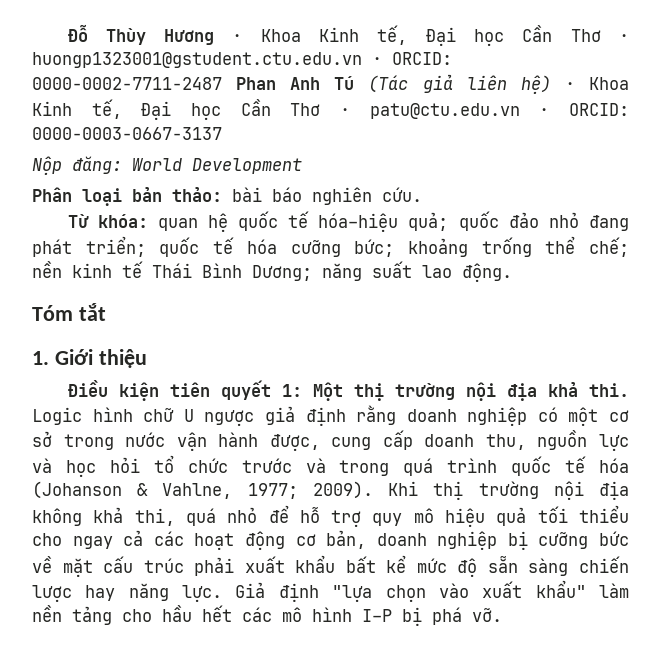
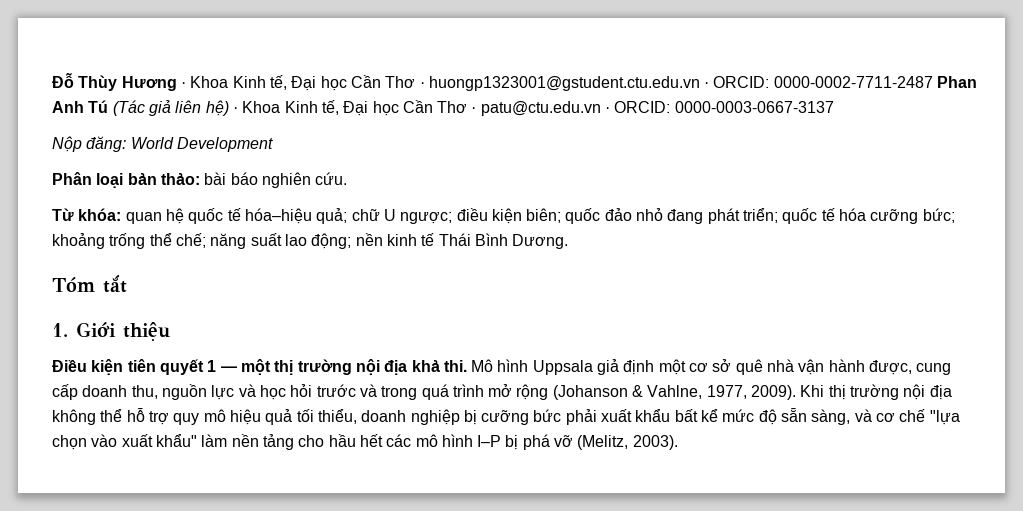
- Từ khóa: quan hệ quốc tế hóa–hiệu quả; quốc đảo nhỏ đang phát triển; quốc tế hóa cưỡng bức; khoảng trống thể chế; nền kinh tế Thái Bình Dương; năng suất lao động.
+ Từ khóa: quan hệ quốc tế hóa–hiệu quả; chữ U ngược; điều kiện biên; quốc đảo nhỏ đang phát triển; quốc tế hóa cưỡng bức; khoảng trống thể chế; năng suất lao động; nền kinh tế Thái Bình Dương.
- Điều kiện tiên quyết 1: Một thị trường nội địa khả thi.
+ Điều kiện tiên quyết 1 — một thị trường nội địa khả thi.
- Logic hình chữ U ngược giả định rằng doanh nghiệp có một cơ sở trong nước vận hành được, cung cấp doanh thu, nguồn lực và học hỏi tổ chức trước và trong quá trình quốc tế hóa (Johanson & Vahlne, 1977; 2009).
+ Mô hình Uppsala giả định một cơ sở quê nhà vận hành được, cung cấp doanh thu, nguồn lực và học hỏi trước và trong quá trình mở rộng (Johanson & Vahlne, 1977, 2009).
- Khi thị trường nội địa không khả thi, quá nhỏ để hỗ trợ quy mô hiệu quả tối thiểu cho ngay cả các hoạt động cơ bản, doanh nghiệp bị cưỡng bức về mặt cấu trúc phải xuất khẩu bất kể mức độ sẵn sàng chiến lược hay năng lực. Giả định "lựa chọn vào xuất khẩu" làm nền tảng cho hầu hết các mô hình I–P bị phá vỡ.
+ Khi thị trường nội địa không thể hỗ trợ quy mô hiệu quả tối thiểu, doanh nghiệp bị cưỡng bức phải xuất khẩu bất kể mức độ sẵn sàng, và cơ chế "lựa chọn vào xuất khẩu" làm nền tảng cho hầu hết các mô hình I–P bị phá vỡ (Melitz, 2003).

